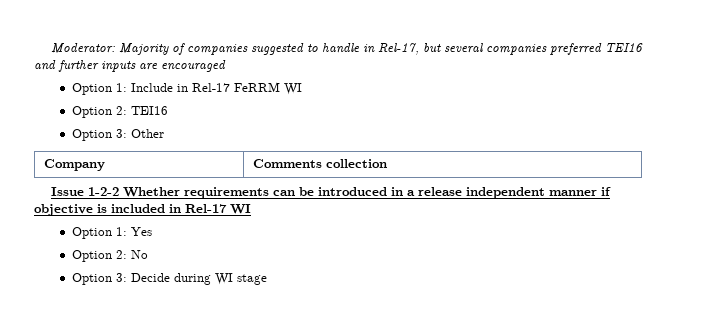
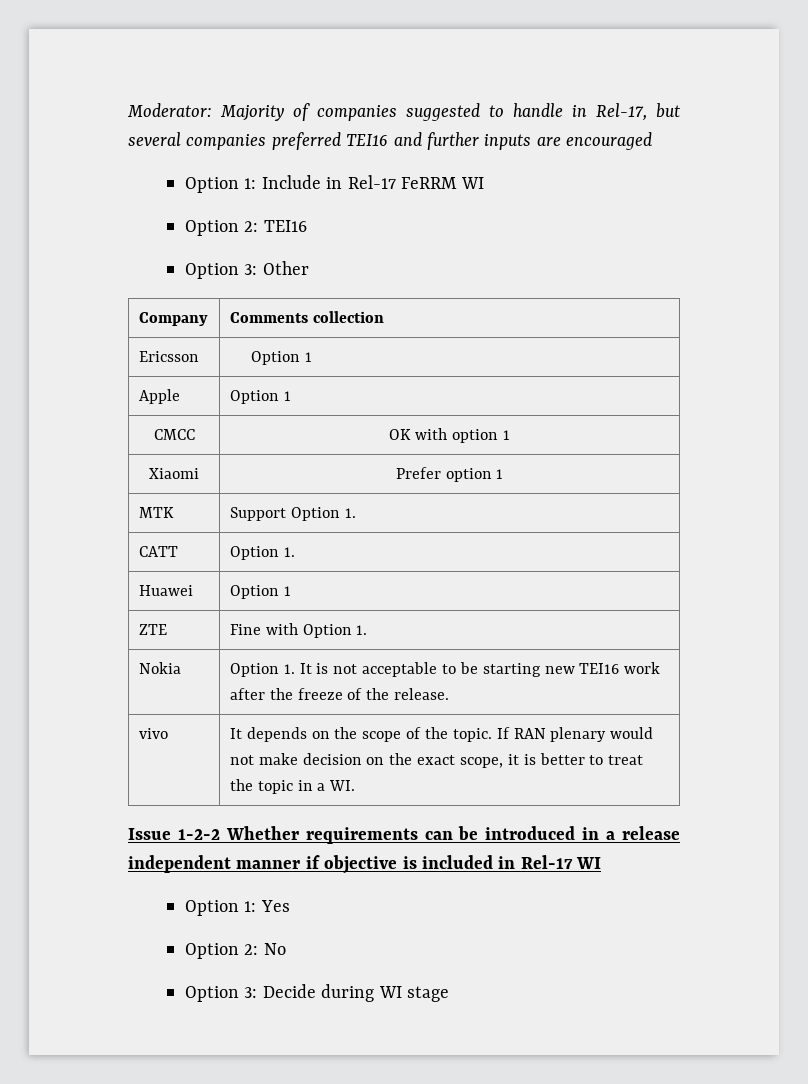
+ Ericsson | Option 1
+ Apple | Option 1
+ CMCC | OK with option 1
+ Xiaomi | Prefer option 1
+ MTK | Support Option 1.
+ CATT | Option 1.
+ Huawei | Option 1
+ ZTE | Fine with Option 1.
+ Nokia | Option 1. It is not acceptable to be starting new TEI16 work after the freeze of the release.
+ vivo | It depends on the scope of the topic. If RAN plenary would not make decision on the exact scope, it is better to treat the topic in a WI.

